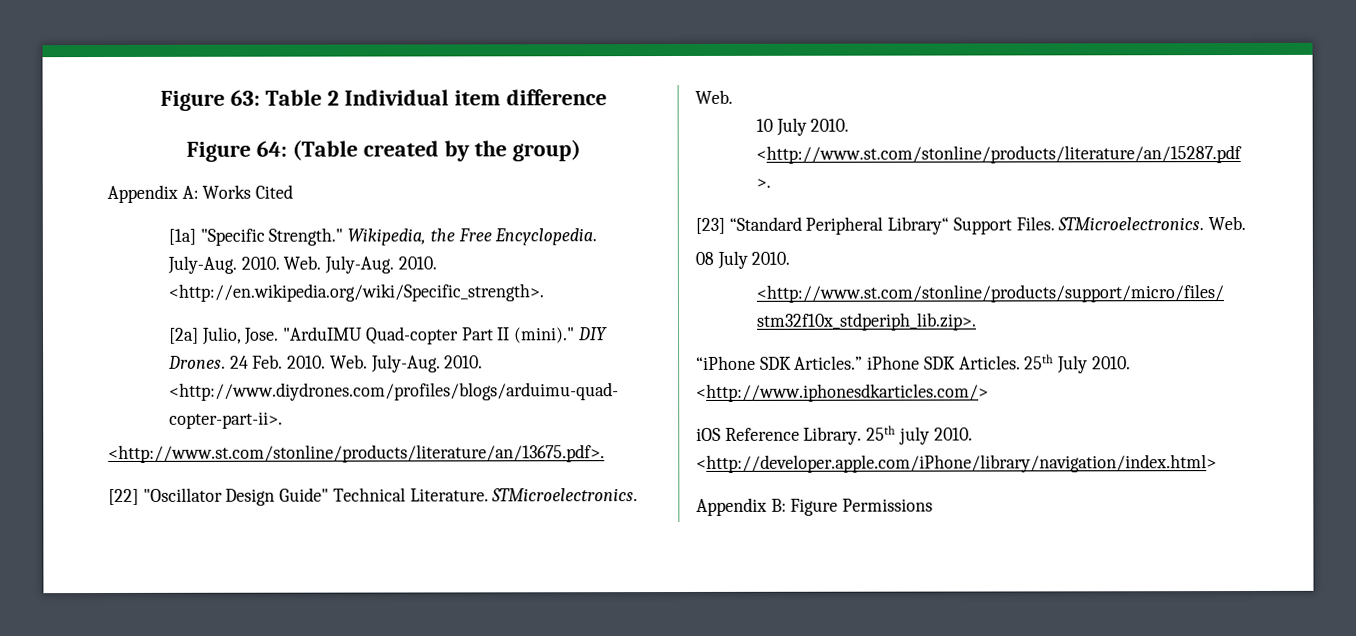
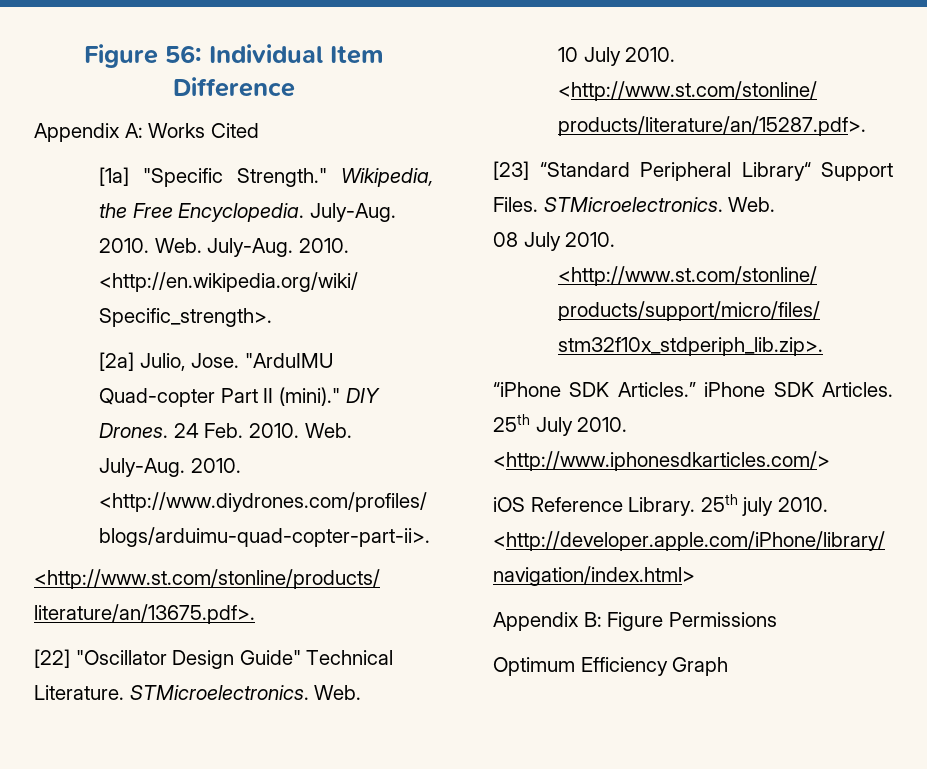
- Figure 63: Table 2 Individual item difference
- Figure 64: (Table created by the group)
+ Figure 56: Individual Item Difference
+ Optimum Efficiency Graph

